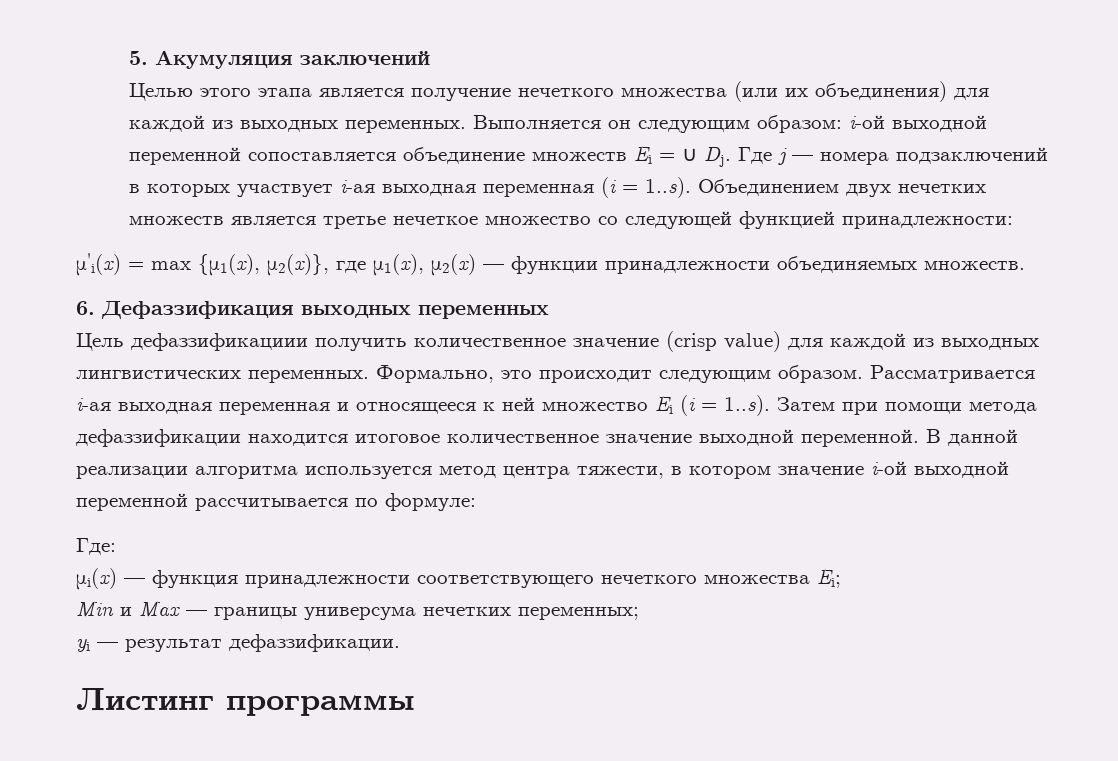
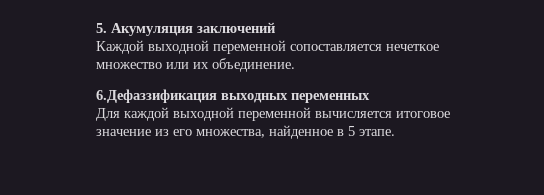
- Целью этого этапа является получение нечеткого множества (или их объединения) для каждой из выходных переменных. Выполняется он следующим образом: i-ой выходной переменной сопоставляется объединение множеств Ei = ∪ Dj. Где j — номера подзаключений в которых участвует i-aя выходная переменная (i = 1..s). Объединением двух нечетких множеств является третье нечеткое множество со следующей функцией принадлежности:
- μ'i(x) = max {μ1(x), μ2(x)}, где μ1(x), μ2(x) — функции принадлежности объединяемых множеств.
- 6. Дефаззификация выходных переменных
- Цель дефаззификациии получить количественное значение (crisp value) для каждой из выходных лингвистических переменных. Формально, это происходит следующим образом. Рассматривается i-ая выходная переменная и относящееся к ней множество Ei (i = 1..s). Затем при помощи метода дефаззификации находится итоговое количественное значение выходной переменной. В данной реализации алгоритма используется метод центра тяжести, в котором значение i-ой выходной переменной рассчитывается по формуле:
- Где:
- μi(x) — функция принадлежности соответствующего нечеткого множества Ei;
- Min и Max — границы универсума нечетких переменных;
- yi — результат дефаззификации.
- Листинг программы
+ Каждой выходной переменной сопоставляется нечеткое множество или их объединение.
+ 6.Дефаззификация выходных переменных
+ Для каждой выходной переменной вычисляется итоговое значение из его множества, найденное в 5 этапе.

